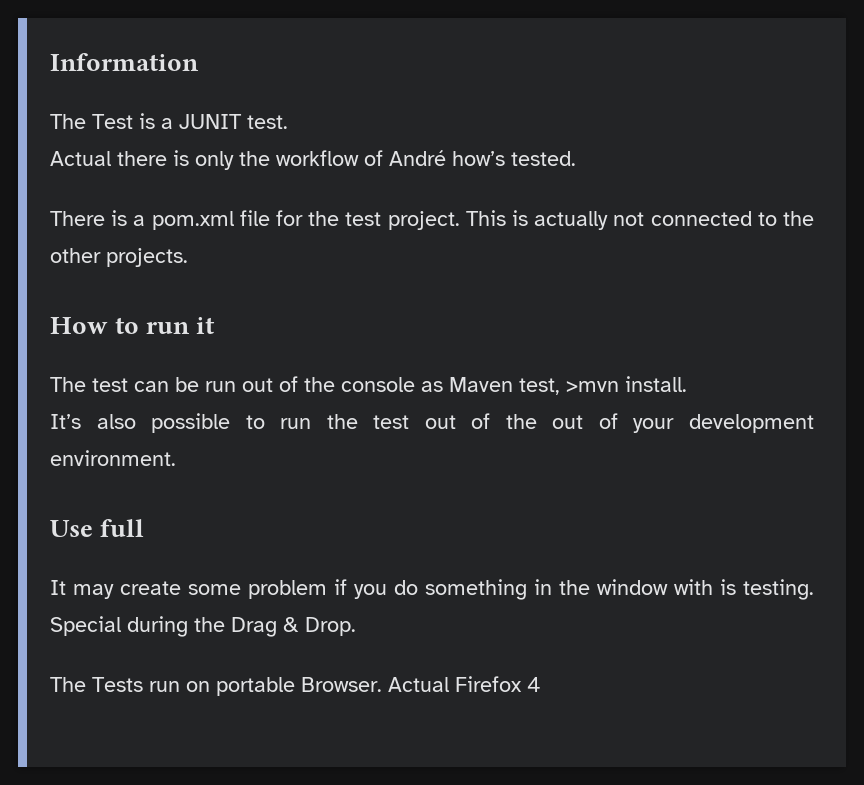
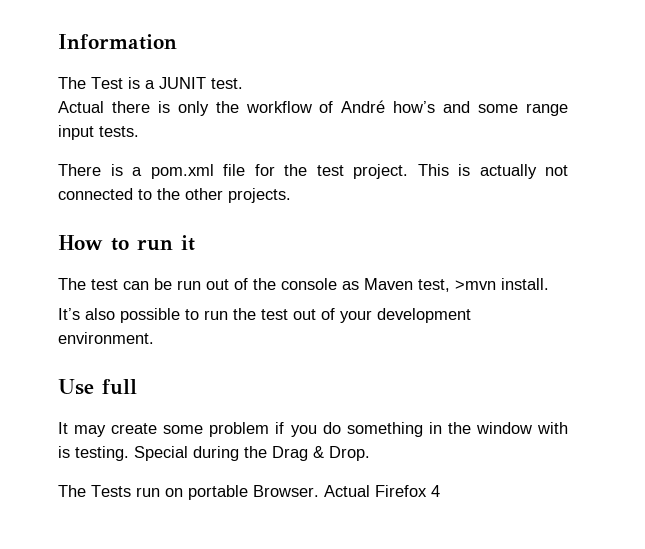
- Actual there is only the workflow of André how’s tested.
+ Actual there is only the workflow of André how’s and some range input tests.
- It’s also possible to run the test out of the out of your development environment.
+ It’s also possible to run the test out of your development environment.

